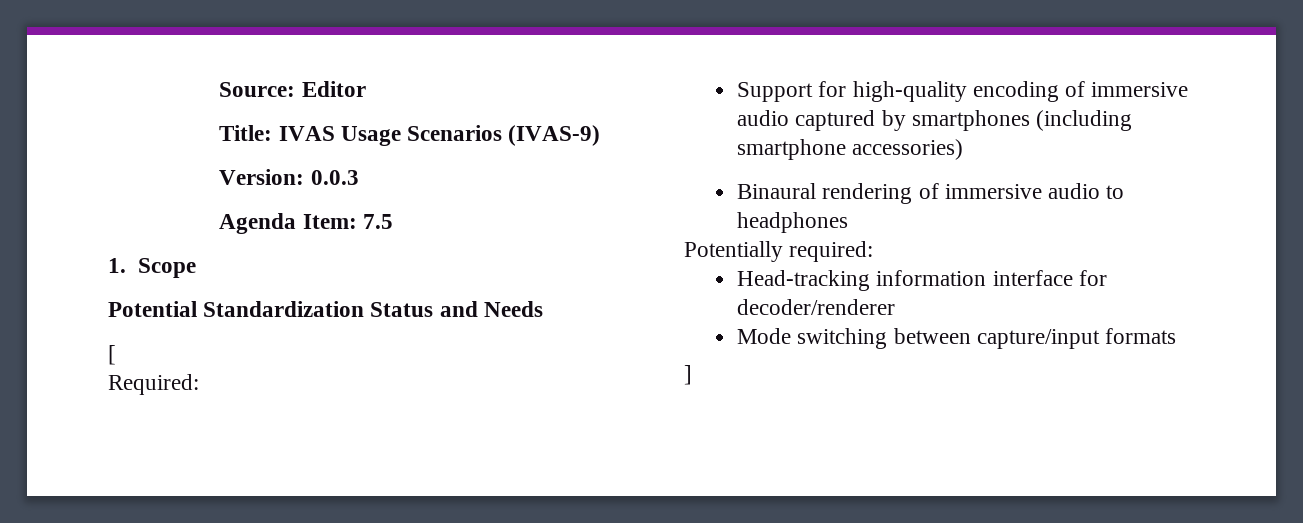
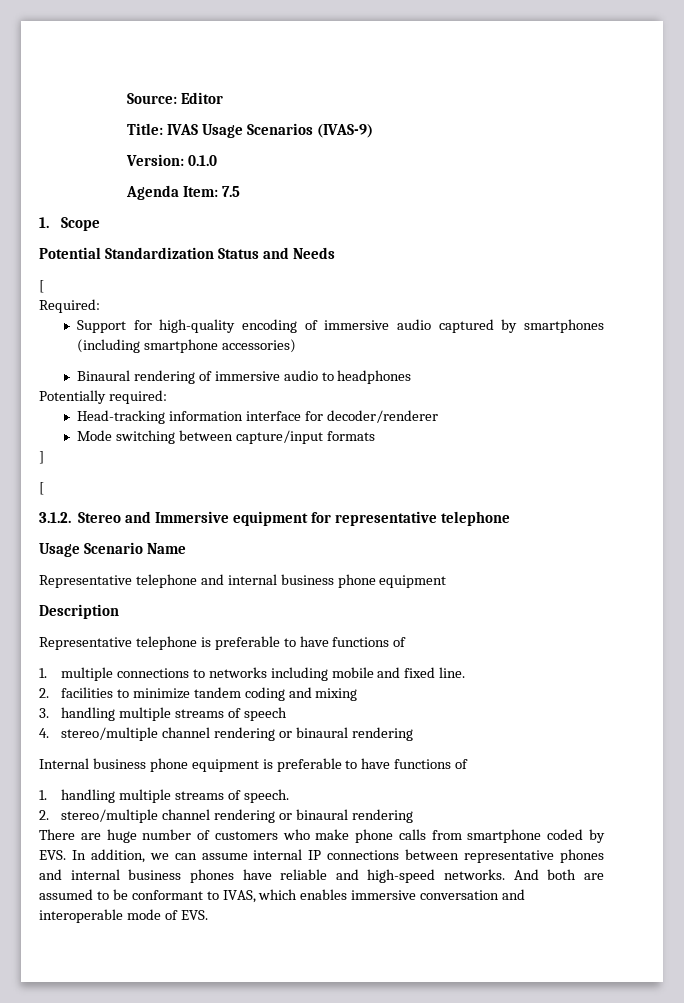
- Version: 0.0.3
+ Version: 0.1.0
  ]
+ [
+ 3.1.2. Stereo and Immersive equipment for representative telephone
+ Usage Scenario Name
+ Representative telephone and internal business phone equipment
+ Description
+ Representative telephone is preferable to have functions of
+ 1. multiple connections to networks including mobile and fixed line.
+ 2. facilities to minimize tandem coding and mixing
+ 3. handling multiple streams of speech
+ 4. stereo/multiple channel rendering or binaural rendering
+ Internal business phone equipment is preferable to have functions of
+ 1. handling multiple streams of speech.
+ 2. stereo/multiple channel rendering or binaural rendering
+ There are huge number of customers who make phone calls from smartphone coded by EVS. In addition, we can assume internal IP connections between representative phones and internal business phones have reliable and high-speed networks. And both are assumed to be conformant to IVAS, which enables immersive conversation and interoperable mode of EVS.

